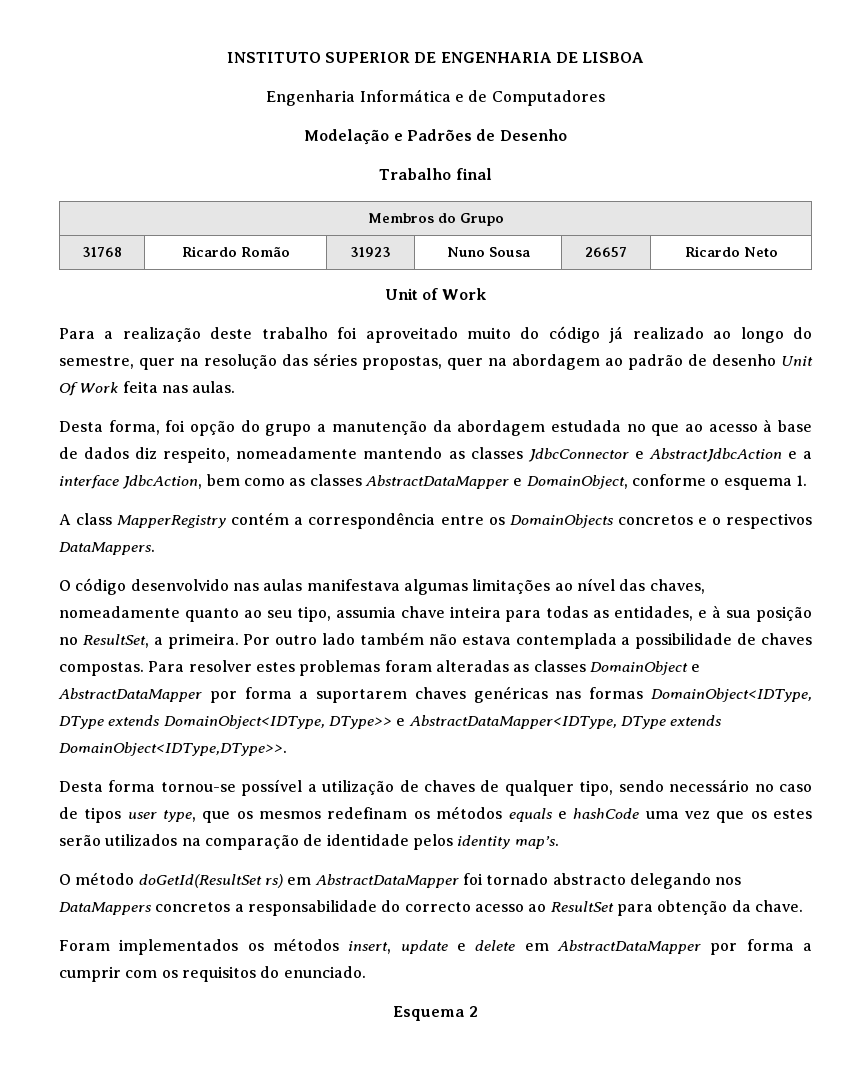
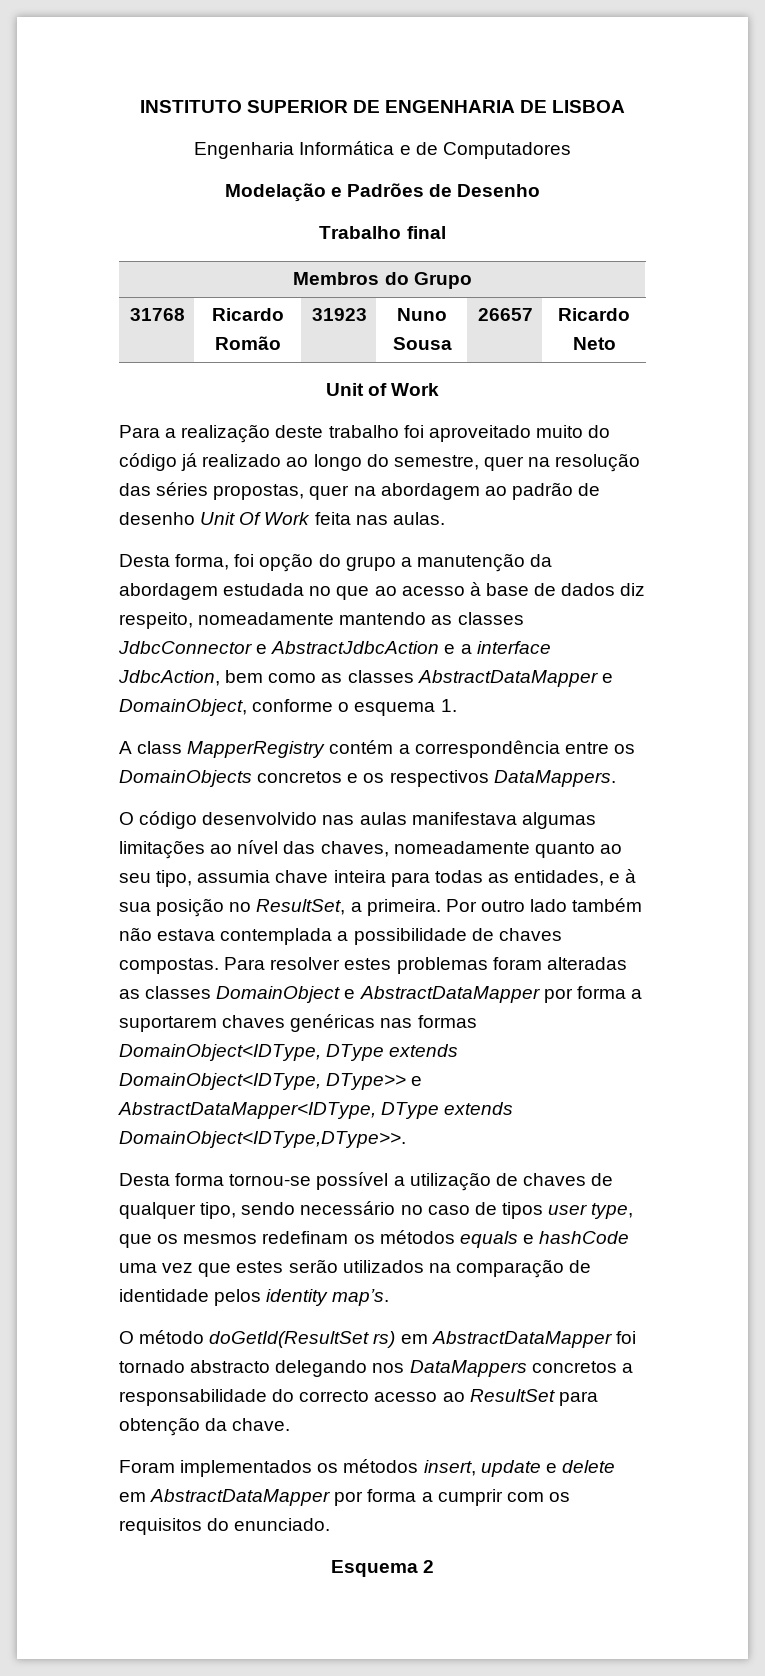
- A class MapperRegistry contém a correspondência entre os DomainObjects concretos e o respectivos DataMappers.
+ A class MapperRegistry contém a correspondência entre os DomainObjects concretos e os respectivos DataMappers.
- Desta forma tornou-se possível a utilização de chaves de qualquer tipo, sendo necessário no caso de tipos user type, que os mesmos redefinam os métodos equals e hashCode uma vez que os estes serão utilizados na comparação de identidade pelos identity map’s.
+ Desta forma tornou-se possível a utilização de chaves de qualquer tipo, sendo necessário no caso de tipos user type, que os mesmos redefinam os métodos equals e hashCode uma vez que estes serão utilizados na comparação de identidade pelos identity map’s.

